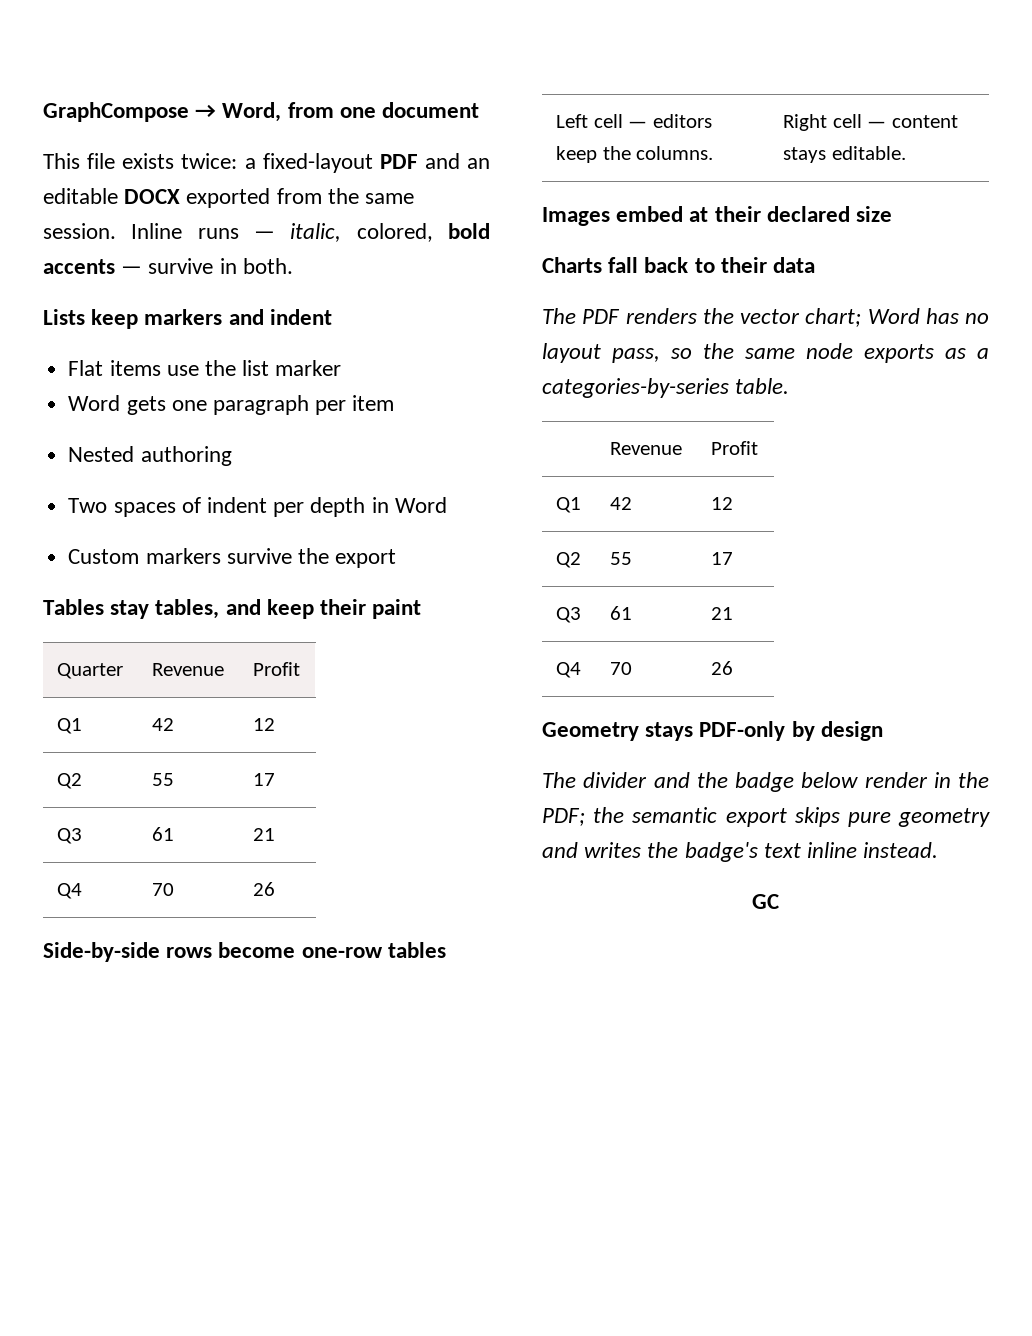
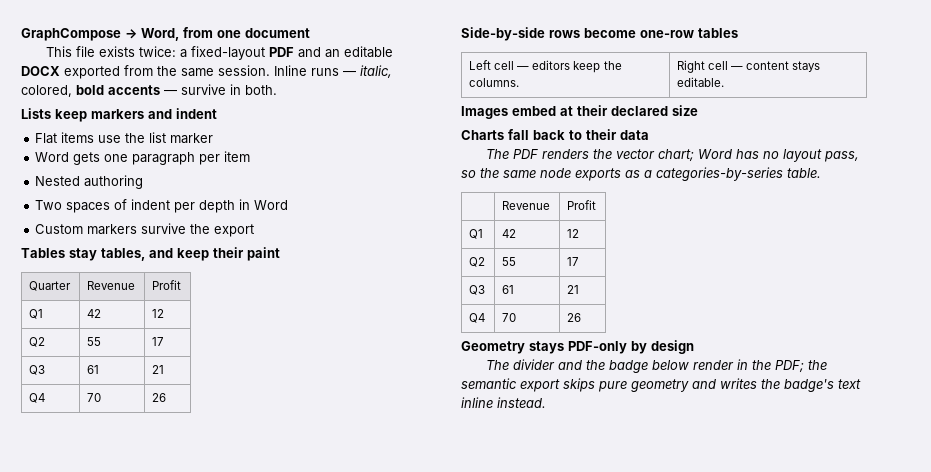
- GC

